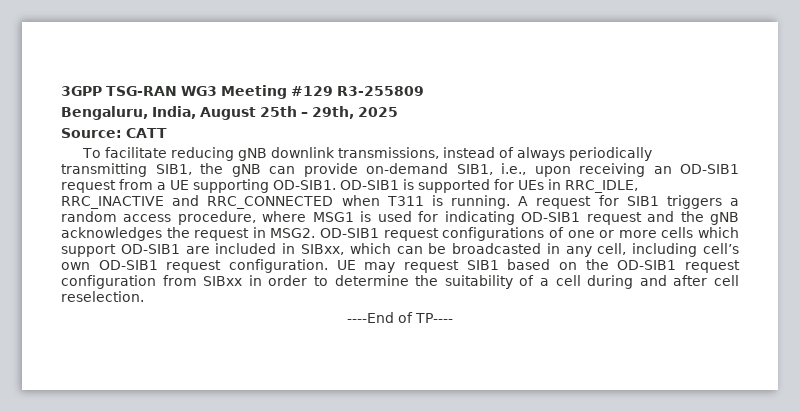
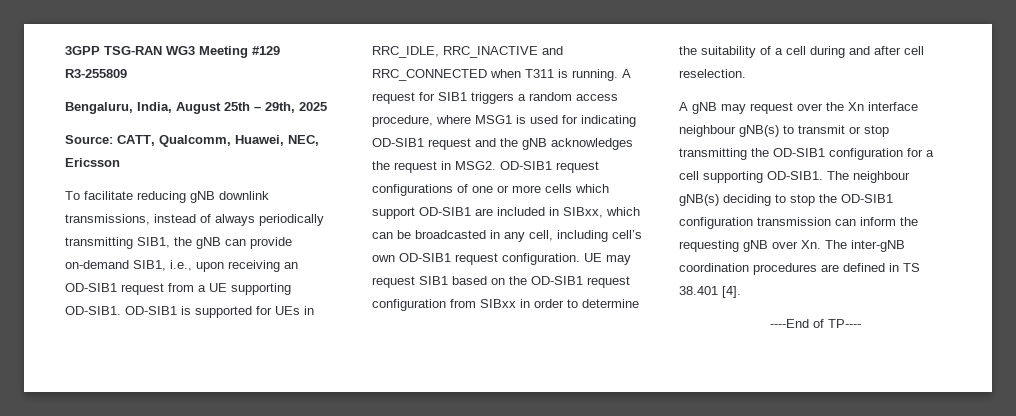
- Source: CATT
+ Source: CATT, Qualcomm, Huawei, NEC, Ericsson
+ A gNB may request over the Xn interface neighbour gNB(s) to transmit or stop transmitting the OD-SIB1 configuration for a cell supporting OD-SIB1. The neighbour gNB(s) deciding to stop the OD-SIB1 configuration transmission can inform the requesting gNB over Xn. The inter-gNB coordination procedures are defined in TS 38.401 [4].

